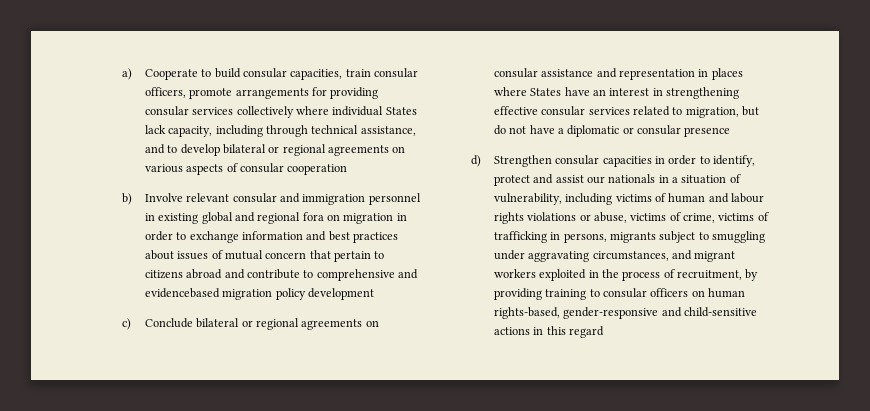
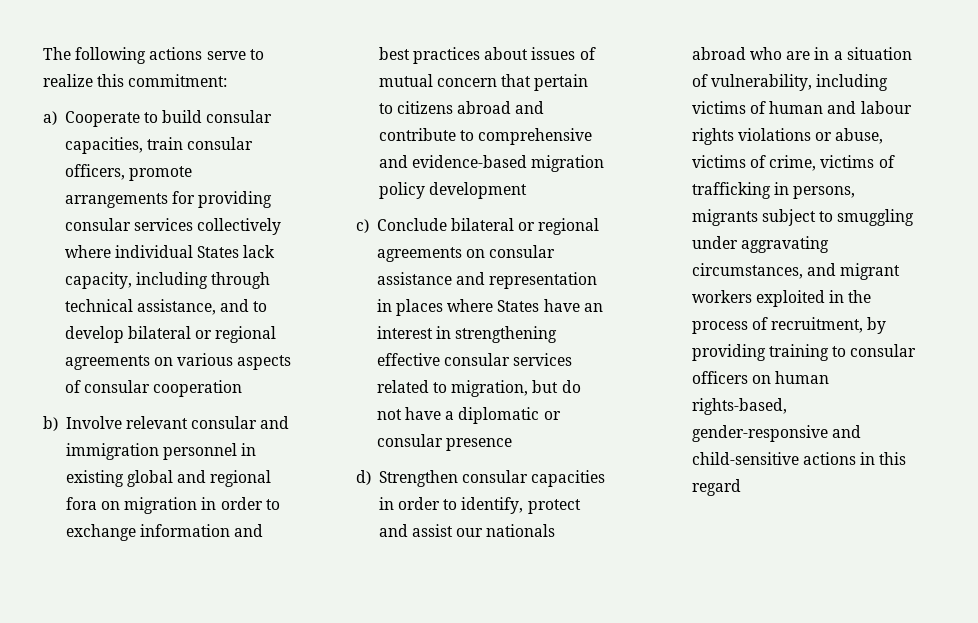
+ The following actions serve to realize this commitment:
- b) Involve relevant consular and immigration personnel in existing global and regional fora on migration in order to exchange information and best practices about issues of mutual concern that pertain to citizens abroad and contribute to comprehensive and evidencebased migration policy development
+ b) Involve relevant consular and immigration personnel in existing global and regional fora on migration in order to exchange information and best practices about issues of mutual concern that pertain to citizens abroad and contribute to comprehensive and evidence-based migration policy development
- d) Strengthen consular capacities in order to identify, protect and assist our nationals in a situation of vulnerability, including victims of human and labour rights violations or abuse, victims of crime, victims of trafficking in persons, migrants subject to smuggling under aggravating circumstances, and migrant workers exploited in the process of recruitment, by providing training to consular officers on human rights-based, gender-responsive and child-sensitive actions in this regard
+ d) Strengthen consular capacities in order to identify, protect and assist our nationals abroad who are in a situation of vulnerability, including victims of human and labour rights violations or abuse, victims of crime, victims of trafficking in persons, migrants subject to smuggling under aggravating circumstances, and migrant workers exploited in the process of recruitment, by providing training to consular officers on human rights-based, gender-responsive and child-sensitive actions in this regard

